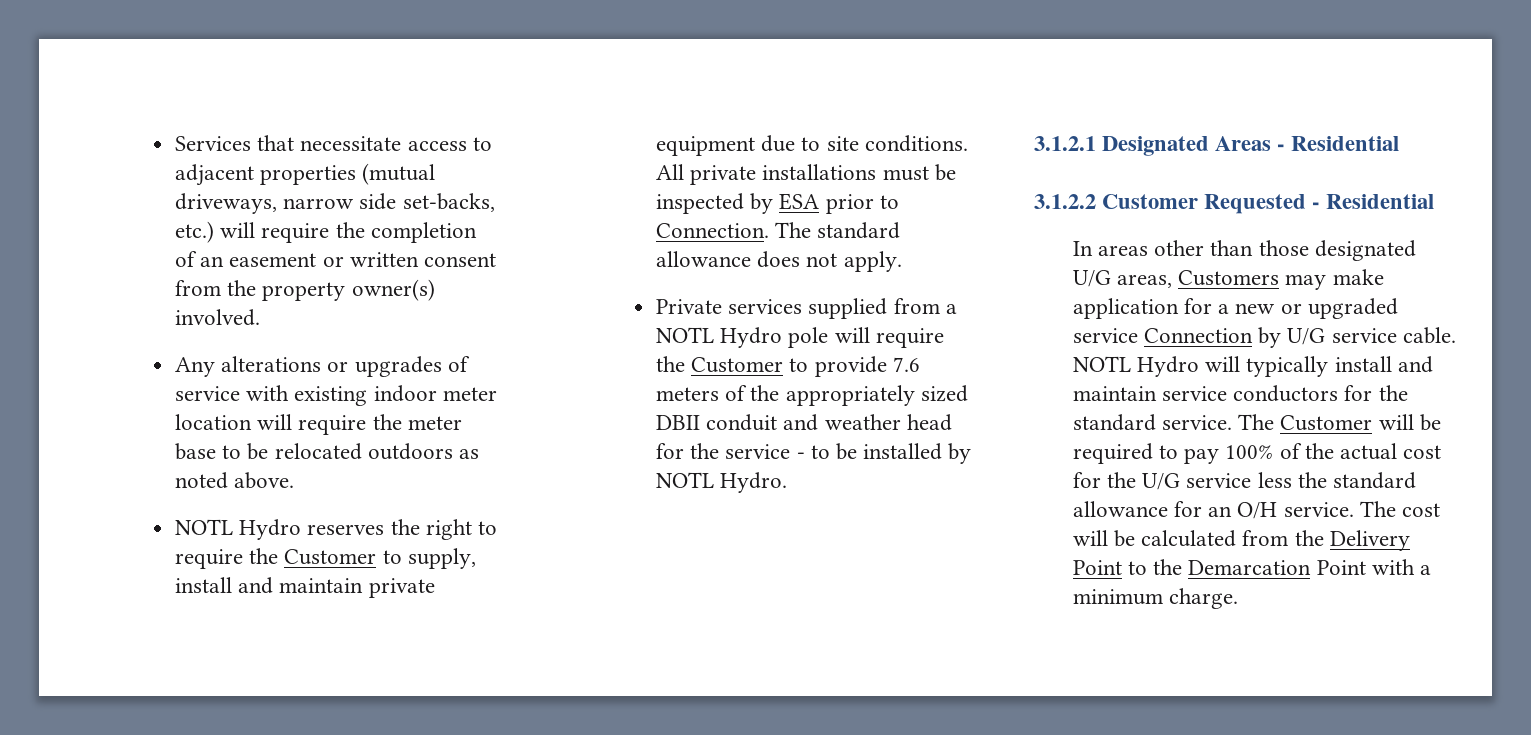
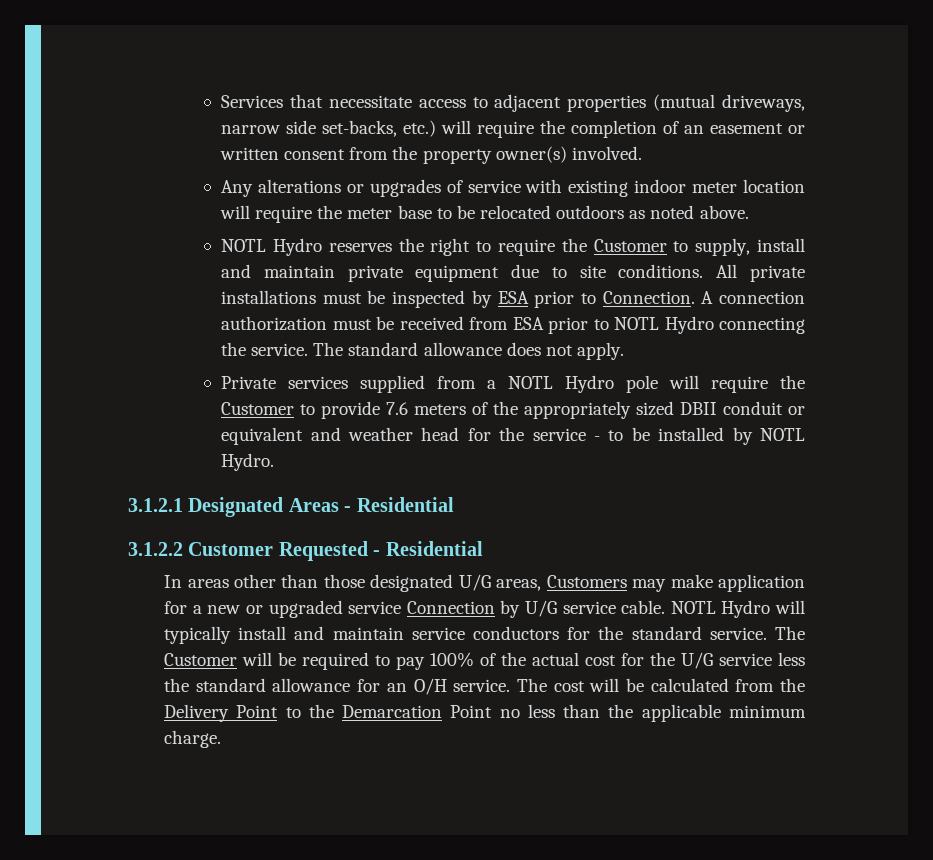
+ A connection authorization must be received from ESA prior to NOTL Hydro connecting the service.
- Private services supplied from a NOTL Hydro pole will require the Customer to provide 7.6 meters of the appropriately sized DBII conduit and weather head for the service - to be installed by NOTL Hydro.
+ Private services supplied from a NOTL Hydro pole will require the Customer to provide 7.6 meters of the appropriately sized DBII conduit or equivalent and weather head for the service - to be installed by NOTL Hydro.
- The cost will be calculated from the Delivery Point to the Demarcation Point with a minimum charge.
+ The cost will be calculated from the Delivery Point to the Demarcation Point no less than the applicable minimum charge.

